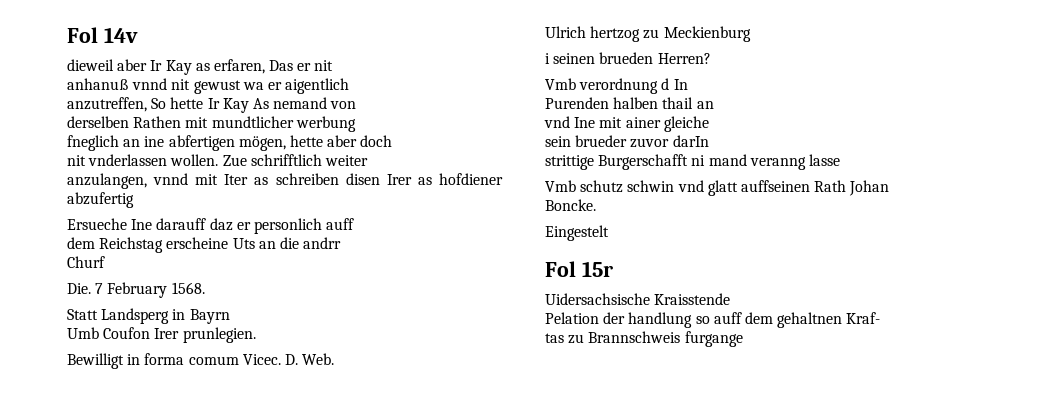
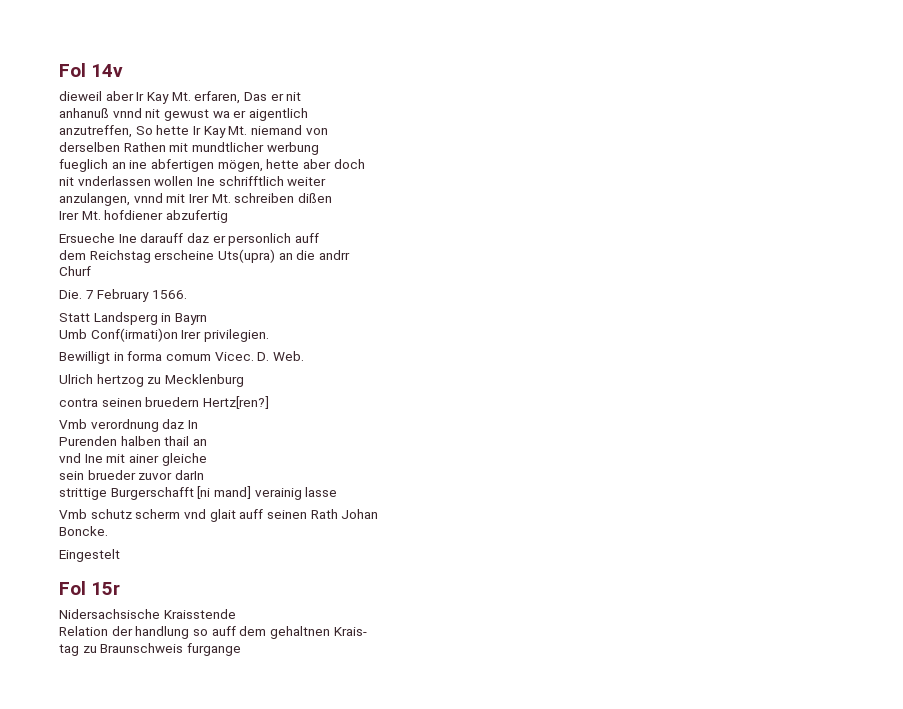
- dieweil aber Ir Kay as erfaren, Das er nit
+ dieweil aber Ir Kay Mt. erfaren, Das er nit
- anzutreffen, So hette Ir Kay As nemand von
+ anzutreffen, So hette Ir Kay Mt. niemand von
- fneglich an ine abfertigen mögen, hette aber doch
+ fueglich an ine abfertigen mögen, hette aber doch
- nit vnderlassen wollen. Zue schrifftlich weiter
+ nit vnderlassen wollen Ine schrifftlich weiter
- anzulangen, vnnd mit Iter as schreiben disen Irer as hofdiener abzufertig
+ anzulangen, vnnd mit Irer Mt. schreiben dißen
+ Irer Mt. hofdiener abzufertig
- dem Reichstag erscheine Uts an die andrr
+ dem Reichstag erscheine Uts(upra) an die andrr
- Die. 7 February 1568.
+ Die. 7 February 1566.
- Umb Coufon Irer prunlegien.
+ Umb Conf(irmati)on Irer privilegien.
- Ulrich hertzog zu Meckienburg
- i seinen brueden Herren?
+ Ulrich hertzog zu Mecklenburg
+ contra seinen bruedern Hertz[ren?]
- Vmb verordnung d In
+ Vmb verordnung daz In
- strittige Burgerschafft ni mand veranng lasse
+ strittige Burgerschafft [ni mand] verainig lasse
- Vmb schutz schwin vnd glatt auffseinen Rath Johan
+ Vmb schutz scherm vnd glait auff seinen Rath Johan
- Uidersachsische Kraisstende
+ Nidersachsische Kraisstende
- Pelation der handlung so auff dem gehaltnen Kraf-
- tas zu Brannschweis furgange
+ Relation der handlung so auff dem gehaltnen Krais-
+ tag zu Braunschweis furgange

